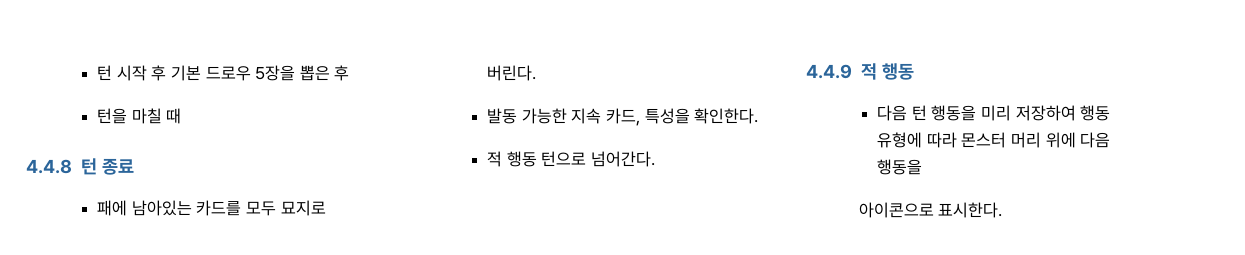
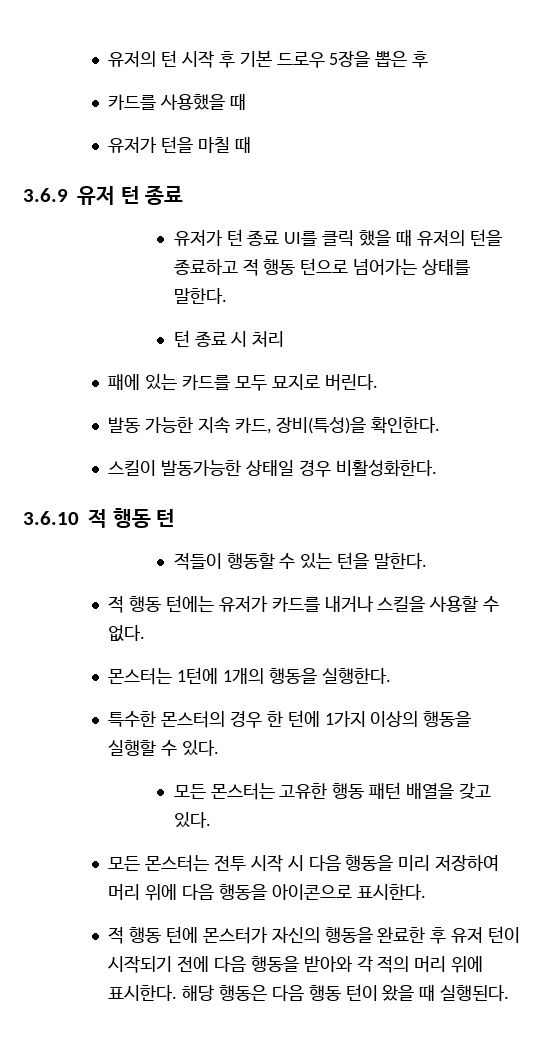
- 턴 시작 후 기본 드로우 5장을 뽑은 후
+ 유저의 턴 시작 후 기본 드로우 5장을 뽑은 후
- 턴을 마칠 때
+ 카드를 사용했을 때
+ 유저가 턴을 마칠 때
- 4.4.8 턴 종료
+ 3.6.9 유저 턴 종료
+ 유저가 턴 종료 UI를 클릭 했을 때 유저의 턴을 종료하고 적 행동 턴으로 넘어가는 상태를 말한다.
+ 턴 종료 시 처리
- 패에 남아있는 카드를 모두 묘지로 버린다.
+ 패에 있는 카드를 모두 묘지로 버린다.
- 발동 가능한 지속 카드, 특성을 확인한다.
+ 발동 가능한 지속 카드, 장비(특성)을 확인한다.
- 적 행동 턴으로 넘어간다.
- 4.4.9 적 행동
- 다음 턴 행동을 미리 저장하여 행동 유형에 따라 몬스터 머리 위에 다음 행동을
- 아이콘으로 표시한다.
+ 스킬이 발동가능한 상태일 경우 비활성화한다.
+ 3.6.10 적 행동 턴
+ 적들이 행동할 수 있는 턴을 말한다.
+ 적 행동 턴에는 유저가 카드를 내거나 스킬을 사용할 수 없다.
+ 몬스터는 1턴에 1개의 행동을 실행한다.
+ 특수한 몬스터의 경우 한 턴에 1가지 이상의 행동을 실행할 수 있다.
+ 모든 몬스터는 고유한 행동 패턴 배열을 갖고 있다.
+ 모든 몬스터는 전투 시작 시 다음 행동을 미리 저장하여 머리 위에 다음 행동을 아이콘으로 표시한다.
+ 적 행동 턴에 몬스터가 자신의 행동을 완료한 후 유저 턴이 시작되기 전에 다음 행동을 받아와 각 적의 머리 위에 표시한다. 해당 행동은 다음 행동 턴이 왔을 때 실행된다.

